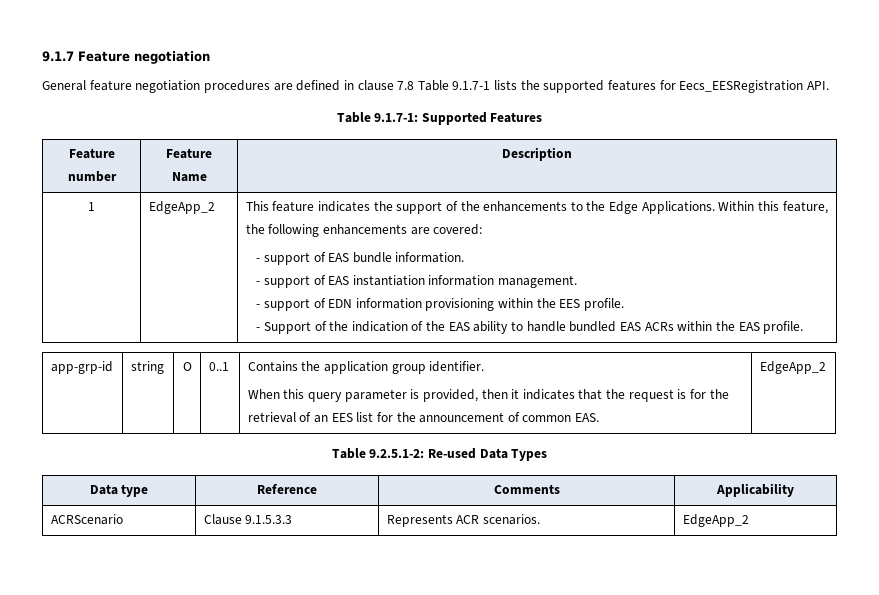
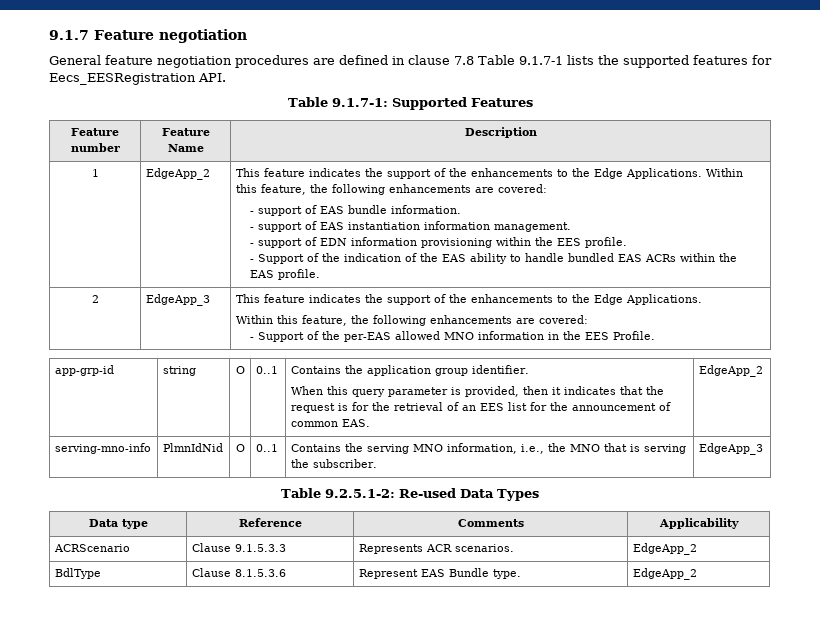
+ 2 | EdgeApp_3 | This feature indicates the support of the enhancements to the Edge Applications.
+ Within this feature, the following enhancements are covered:
+ - Support of the per-EAS allowed MNO information in the EES Profile.
+ serving-mno-info | PlmnIdNid | O | 0..1 | Contains the serving MNO information, i.e., the MNO that is serving the subscriber. | EdgeApp_3
+ BdlType | Clause 8.1.5.3.6 | Represent EAS Bundle type. | EdgeApp_2

